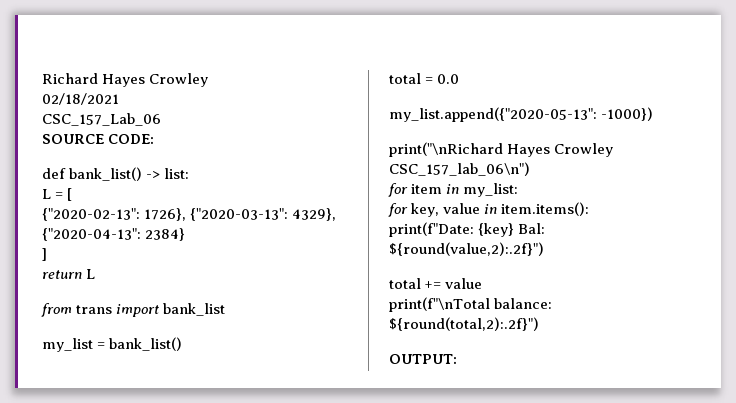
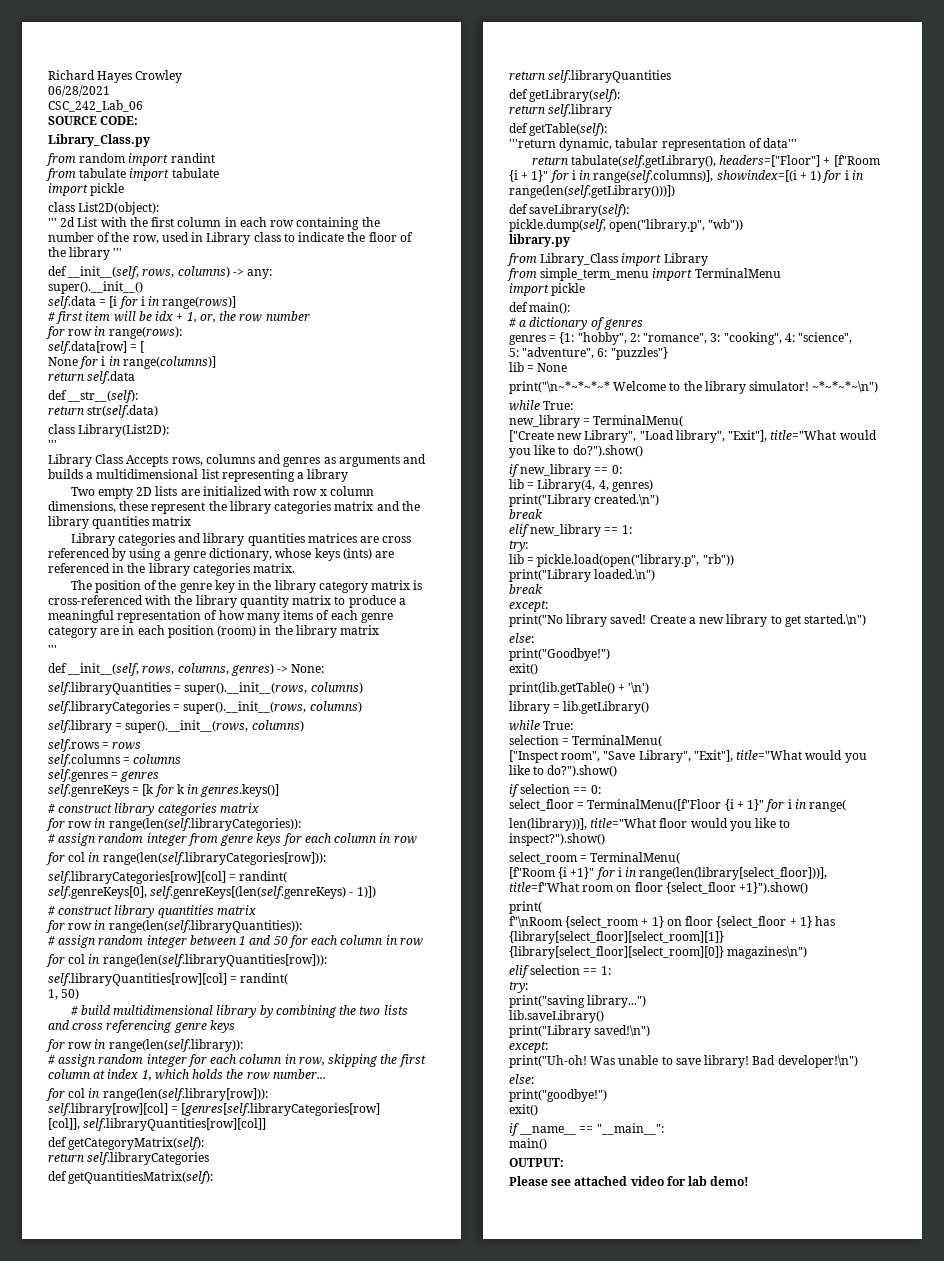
- 02/18/2021
- CSC_157_Lab_06
+ 06/28/2021
+ CSC_242_Lab_06
- def bank_list() -> list:
- L = [
- {"2020-02-13": 1726}, {"2020-03-13": 4329}, {"2020-04-13": 2384}
- ]
- return L
- from trans import bank_list
- my_list = bank_list()
- total = 0.0
- my_list.append({"2020-05-13": -1000})
- print("\nRichard Hayes Crowley CSC_157_lab_06\n")
- for item in my_list:
- for key, value in item.items():
- print(f"Date: {key} Bal: ${round(value,2):.2f}")
- total += value
- print(f"\nTotal balance: ${round(total,2):.2f}")
+ Library_Class.py
+ from random import randint
+ from tabulate import tabulate
+ import pickle
+ class List2D(object):
+ ''' 2d List with the first column in each row containing the number of the row, used in Library class to indicate the floor of the library '''
+ def __init__(self, rows, columns) -> any:
+ super().__init__()
+ self.data = [i for i in range(rows)]
+ # first item will be idx + 1, or, the row number
+ for row in range(rows):
+ self.data[row] = [
+ None for i in range(columns)]
+ return self.data
+ def __str__(self):
+ return str(self.data)
+ class Library(List2D):
+ '''
+ Library Class Accepts rows, columns and genres as arguments and builds a multidimensional list representing a library
+ Two empty 2D lists are initialized with row x column dimensions, these represent the library categories matrix and the library quantities matrix
+ Library categories and library quantities matrices are cross referenced by using a genre dictionary, whose keys (ints) are referenced in the library categories matrix.
+ The position of the genre key in the library category matrix is cross-referenced with the library quantity matrix to produce a meaningful representation of how many items of each genre category are in each position (room) in the library matrix
+ '''
+ def __init__(self, rows, columns, genres) -> None:
+ self.libraryQuantities = super().__init__(rows, columns)
+ self.libraryCategories = super().__init__(rows, columns)
+ self.library = super().__init__(rows, columns)
+ self.rows = rows
+ self.columns = columns
+ self.genres = genres
+ self.genreKeys = [k for k in genres.keys()]
+ # construct library categories matrix
+ for row in range(len(self.libraryCategories)):
+ # assign random integer from genre keys for each column in row
+ for col in range(len(self.libraryCategories[row])):
+ self.libraryCategories[row][col] = randint(
+ self.genreKeys[0], self.genreKeys[(len(self.genreKeys) - 1)])
+ # construct library quantities matrix
+ for row in range(len(self.libraryQuantities)):
+ # assign random integer between 1 and 50 for each column in row
+ for col in range(len(self.libraryQuantities[row])):
+ self.libraryQuantities[row][col] = randint(
+ 1, 50)
+ # build multidimensional library by combining the two lists and cross referencing genre keys
+ for row in range(len(self.library)):
+ # assign random integer for each column in row, skipping the first column at index 1, which holds the row number...
+ for col in range(len(self.library[row])):
+ self.library[row][col] = [genres[self.libraryCategories[row]
+ [col]], self.libraryQuantities[row][col]]
+ def getCategoryMatrix(self):
+ return self.libraryCategories
+ def getQuantitiesMatrix(self):
+ return self.libraryQuantities
+ def getLibrary(self):
+ return self.library
+ def getTable(self):
+ '''return dynamic, tabular representation of data'''
+ return tabulate(self.getLibrary(), headers=["Floor"] + [f"Room {i + 1}" for i in range(self.columns)], showindex=[(i + 1) for i in range(len(self.getLibrary()))])
+ def saveLibrary(self):
+ pickle.dump(self, open("library.p", "wb"))
+ library.py
+ from Library_Class import Library
+ from simple_term_menu import TerminalMenu
+ import pickle
+ def main():
+ # a dictionary of genres
+ genres = {1: "hobby", 2: "romance", 3: "cooking", 4: "science",
+ 5: "adventure", 6: "puzzles"}
+ lib = None
+ print("\n~*~*~*~* Welcome to the library simulator! ~*~*~*~\n")
+ while True:
+ new_library = TerminalMenu(
+ ["Create new Library", "Load library", "Exit"], title="What would you like to do?").show()
+ if new_library == 0:
+ lib = Library(4, 4, genres)
+ print("Library created.\n")
+ break
+ elif new_library == 1:
+ try:
+ lib = pickle.load(open("library.p", "rb"))
+ print("Library loaded.\n")
+ break
+ except:
+ print("No library saved! Create a new library to get started.\n")
+ else:
+ print("Goodbye!")
+ exit()
+ print(lib.getTable() + '\n')
+ library = lib.getLibrary()
+ while True:
+ selection = TerminalMenu(
+ ["Inspect room", "Save Library", "Exit"], title="What would you like to do?").show()
+ if selection == 0:
+ select_floor = TerminalMenu([f"Floor {i + 1}" for i in range(
+ len(library))], title="What floor would you like to inspect?").show()
+ select_room = TerminalMenu(
+ [f"Room {i +1}" for i in range(len(library[select_floor]))], title=f"What room on floor {select_floor +1}").show()
+ print(
+ f"\nRoom {select_room + 1} on floor {select_floor + 1} has {library[select_floor][select_room][1]} {library[select_floor][select_room][0]} magazines\n")
+ elif selection == 1:
+ try:
+ print("saving library...")
+ lib.saveLibrary()
+ print("Library saved!\n")
+ except:
+ print("Uh-oh! Was unable to save library! Bad developer!\n")
+ else:
+ print("goodbye!")
+ exit()
+ if __name__ == "__main__":
+ main()
  OUTPUT:
+ Please see attached video for lab demo!

